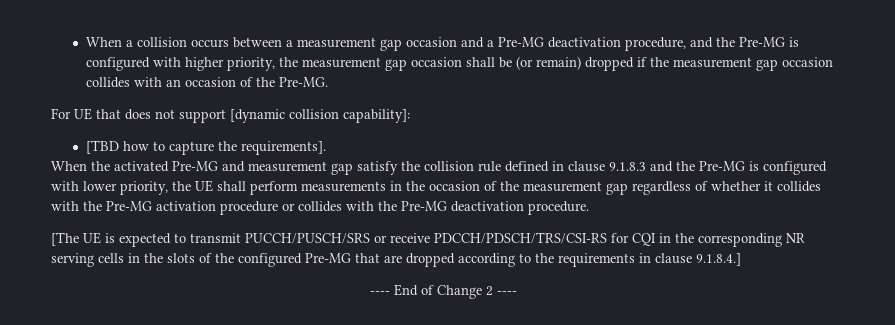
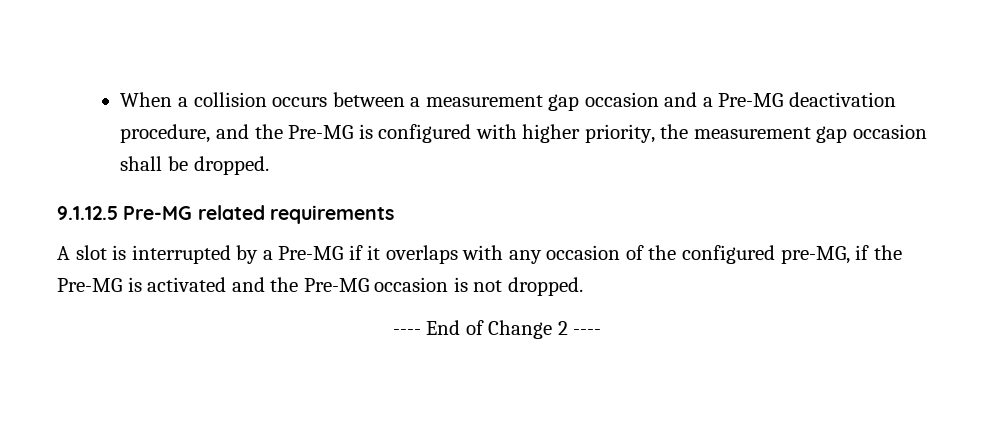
- When a collision occurs between a measurement gap occasion and a Pre-MG deactivation procedure, and the Pre-MG is configured with higher priority, the measurement gap occasion shall be (or remain) dropped if the measurement gap occasion collides with an occasion of the Pre-MG.
- For UE that does not support [dynamic collision capability]:
- [TBD how to capture the requirements].
- When the activated Pre-MG and measurement gap satisfy the collision rule defined in clause 9.1.8.3 and the Pre-MG is configured with lower priority, the UE shall perform measurements in the occasion of the measurement gap regardless of whether it collides with the Pre-MG activation procedure or collides with the Pre-MG deactivation procedure.
- [The UE is expected to transmit PUCCH/PUSCH/SRS or receive PDCCH/PDSCH/TRS/CSI-RS for CQI in the corresponding NR serving cells in the slots of the configured Pre-MG that are dropped according to the requirements in clause 9.1.8.4.]
+ When a collision occurs between a measurement gap occasion and a Pre-MG deactivation procedure, and the Pre-MG is configured with higher priority, the measurement gap occasion shall be dropped.
+ 9.1.12.5 Pre-MG related requirements
+ A slot is interrupted by a Pre-MG if it overlaps with any occasion of the configured pre-MG, if the Pre-MG is activated and the Pre-MG occasion is not dropped.

